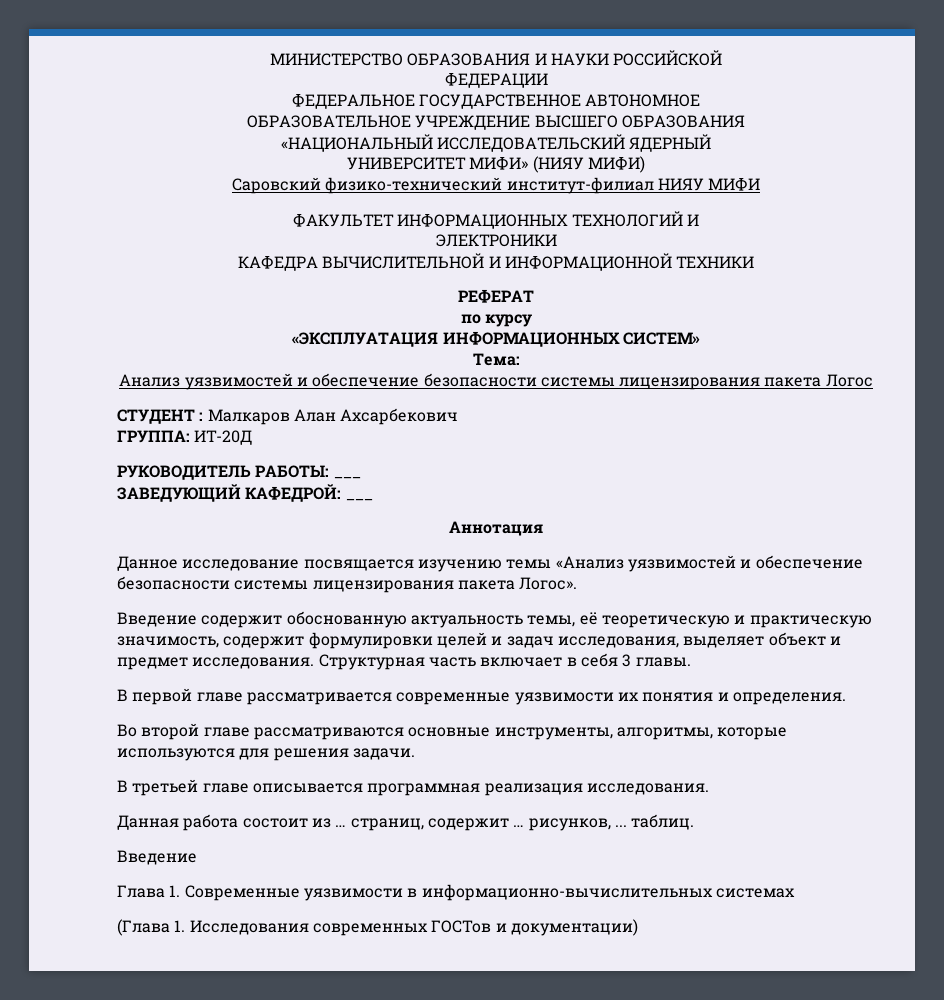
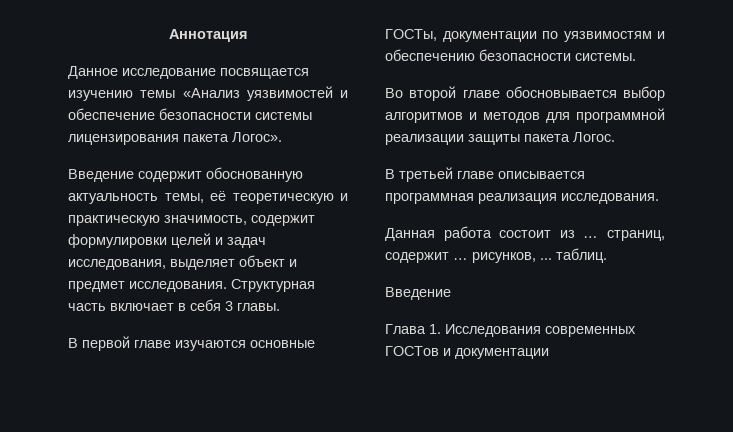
- МИНИСТЕРСТВО ОБРАЗОВАНИЯ И НАУКИ РОССИЙСКОЙ
- ФЕДЕРАЦИИ
- ФЕДЕРАЛЬНОЕ ГОСУДАРСТВЕННОЕ АВТОНОМНОЕ
- ОБРАЗОВАТЕЛЬНОЕ УЧРЕЖДЕНИЕ ВЫСШЕГО ОБРАЗОВАНИЯ
- «НАЦИОНАЛЬНЫЙ ИССЛЕДОВАТЕЛЬСКИЙ ЯДЕРНЫЙ
- УНИВЕРСИТЕТ МИФИ» (НИЯУ МИФИ)
- Саровский физико-технический институт-филиал НИЯУ МИФИ
- ФАКУЛЬТЕТ ИНФОРМАЦИОННЫХ ТЕХНОЛОГИЙ И
- ЭЛЕКТРОНИКИ
- КАФЕДРА ВЫЧИСЛИТЕЛЬНОЙ И ИНФОРМАЦИОННОЙ ТЕХНИКИ
- РЕФЕРАТ
- по курсу
- «ЭКСПЛУАТАЦИЯ ИНФОРМАЦИОННЫХ СИСТЕМ»
- Тема:
- Анализ уязвимостей и обеспечение безопасности системы лицензирования пакета Логос
- СТУДЕНТ : Малкаров Алан Ахсарбекович
- ГРУППА: ИТ-20Д
- РУКОВОДИТЕЛЬ РАБОТЫ: ___
- ЗАВЕДУЮЩИЙ КАФЕДРОЙ: ___
- В первой главе рассматривается современные уязвимости их понятия и определения.
- Во второй главе рассматриваются основные инструменты, алгоритмы, которые используются для решения задачи.
+ В первой главе изучаются основные ГОСТы, документации по уязвимостям и обеспечению безопасности системы.
+ Во второй главе обосновывается выбор алгоритмов и методов для программной реализации защиты пакета Логос.
- Глава 1. Современные уязвимости в информационно-вычислительных системах
- (Глава 1. Исследования современных ГОСТов и документации)
+ Глава 1. Исследования современных ГОСТов и документации

